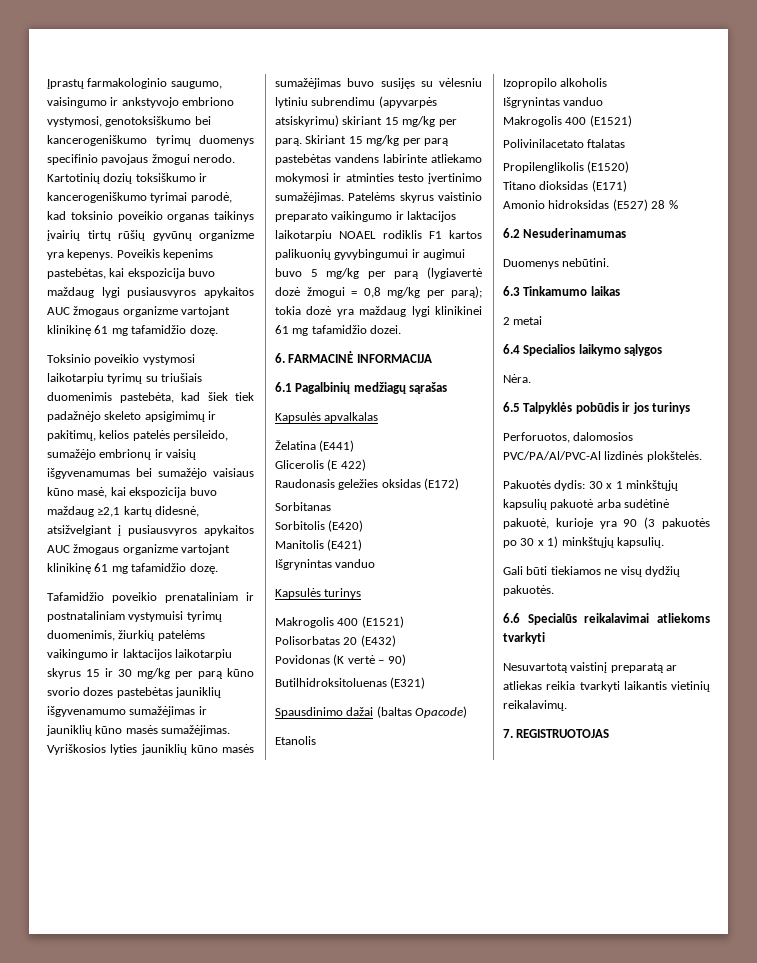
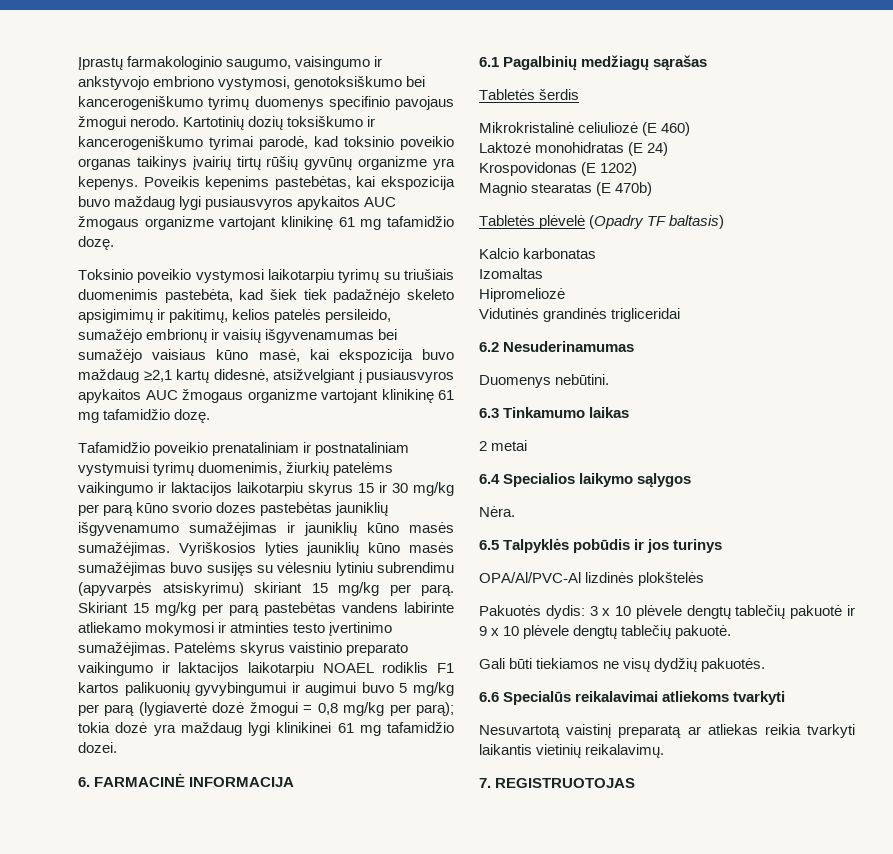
- Kapsulės apvalkalas
- Želatina (E441)
- Glicerolis (E 422)
- Raudonasis geležies oksidas (E172)
- Sorbitanas
- Sorbitolis (E420)
- Manitolis (E421)
- Išgrynintas vanduo
- Kapsulės turinys
- Makrogolis 400 (E1521)
- Polisorbatas 20 (E432)
- Povidonas (K vertė – 90)
- Butilhidroksitoluenas (E321)
- Spausdinimo dažai (baltas Opacode)
- Etanolis
- Izopropilo alkoholis
- Išgrynintas vanduo
- Makrogolis 400 (E1521)
- Polivinilacetato ftalatas
- Propilenglikolis (E1520)
- Titano dioksidas (E171)
- Amonio hidroksidas (E527) 28 %
+ Tabletės šerdis
+ Mikrokristalinė celiuliozė (E 460)
+ Laktozė monohidratas (E 24)
+ Krospovidonas (E 1202)
+ Magnio stearatas (E 470b)
+ Tabletės plėvelė (Opadry TF baltasis)
+ Kalcio karbonatas
+ Izomaltas
+ Hipromeliozė
+ Vidutinės grandinės trigliceridai
- Perforuotos, dalomosios PVC/PA/Al/PVC-Al lizdinės plokštelės.
- Pakuotės dydis: 30 x 1 minkštųjų kapsulių pakuotė arba sudėtinė pakuotė, kurioje yra 90 (3 pakuotės po 30 x 1) minkštųjų kapsulių.
+ OPA/Al/PVC-Al lizdinės plokštelės
+ Pakuotės dydis: 3 x 10 plėvele dengtų tablečių pakuotė ir 9 x 10 plėvele dengtų tablečių pakuotė.

